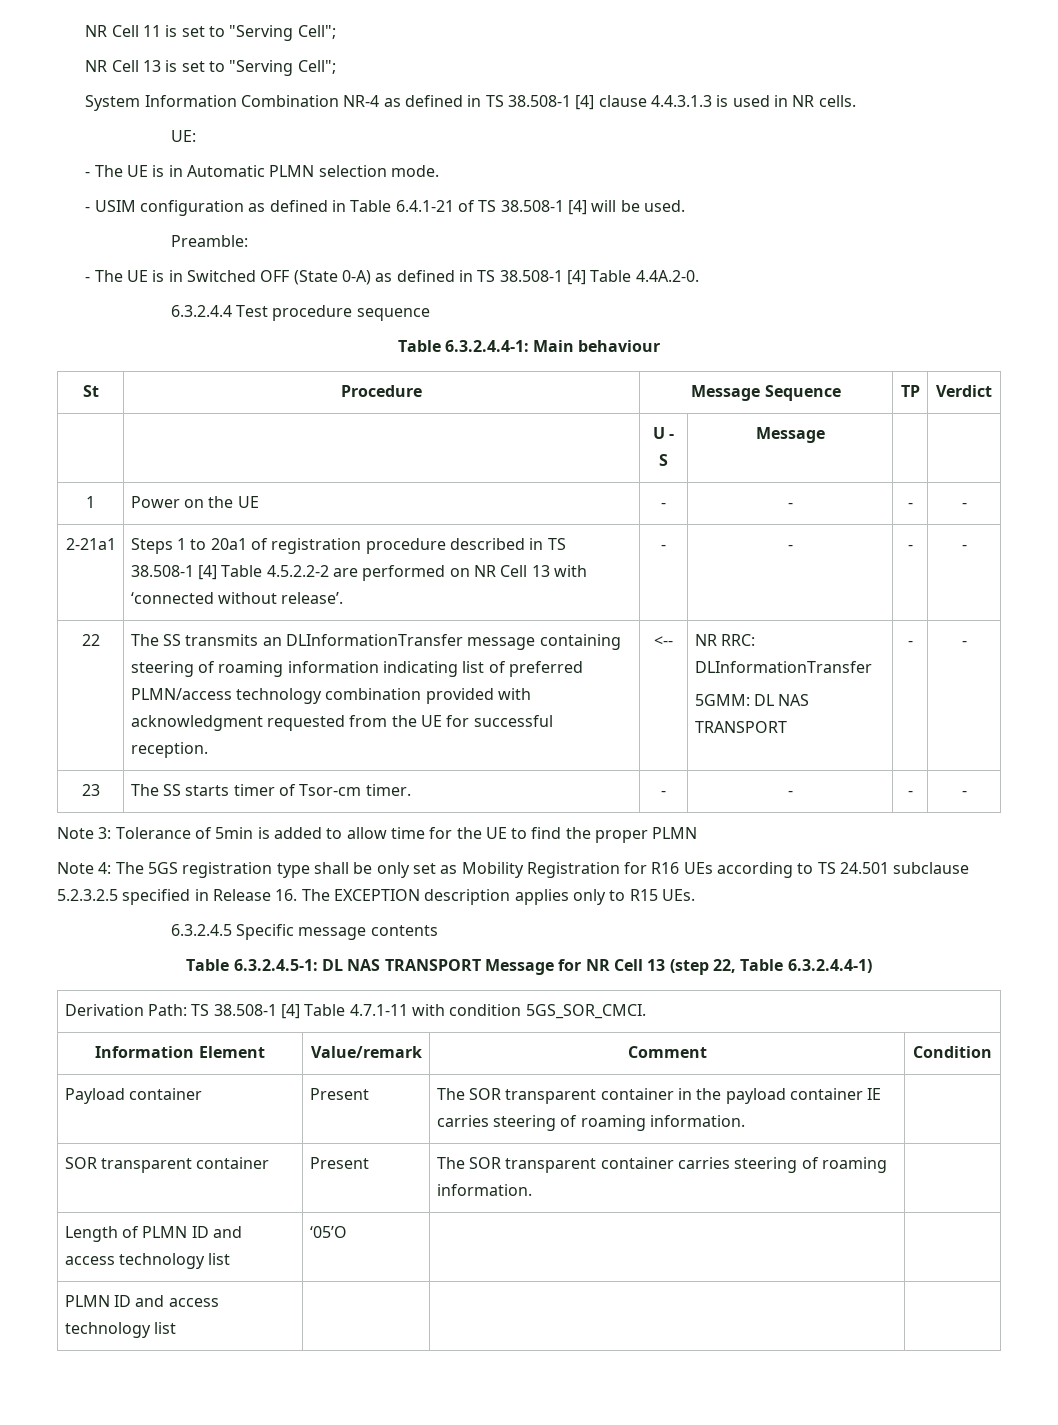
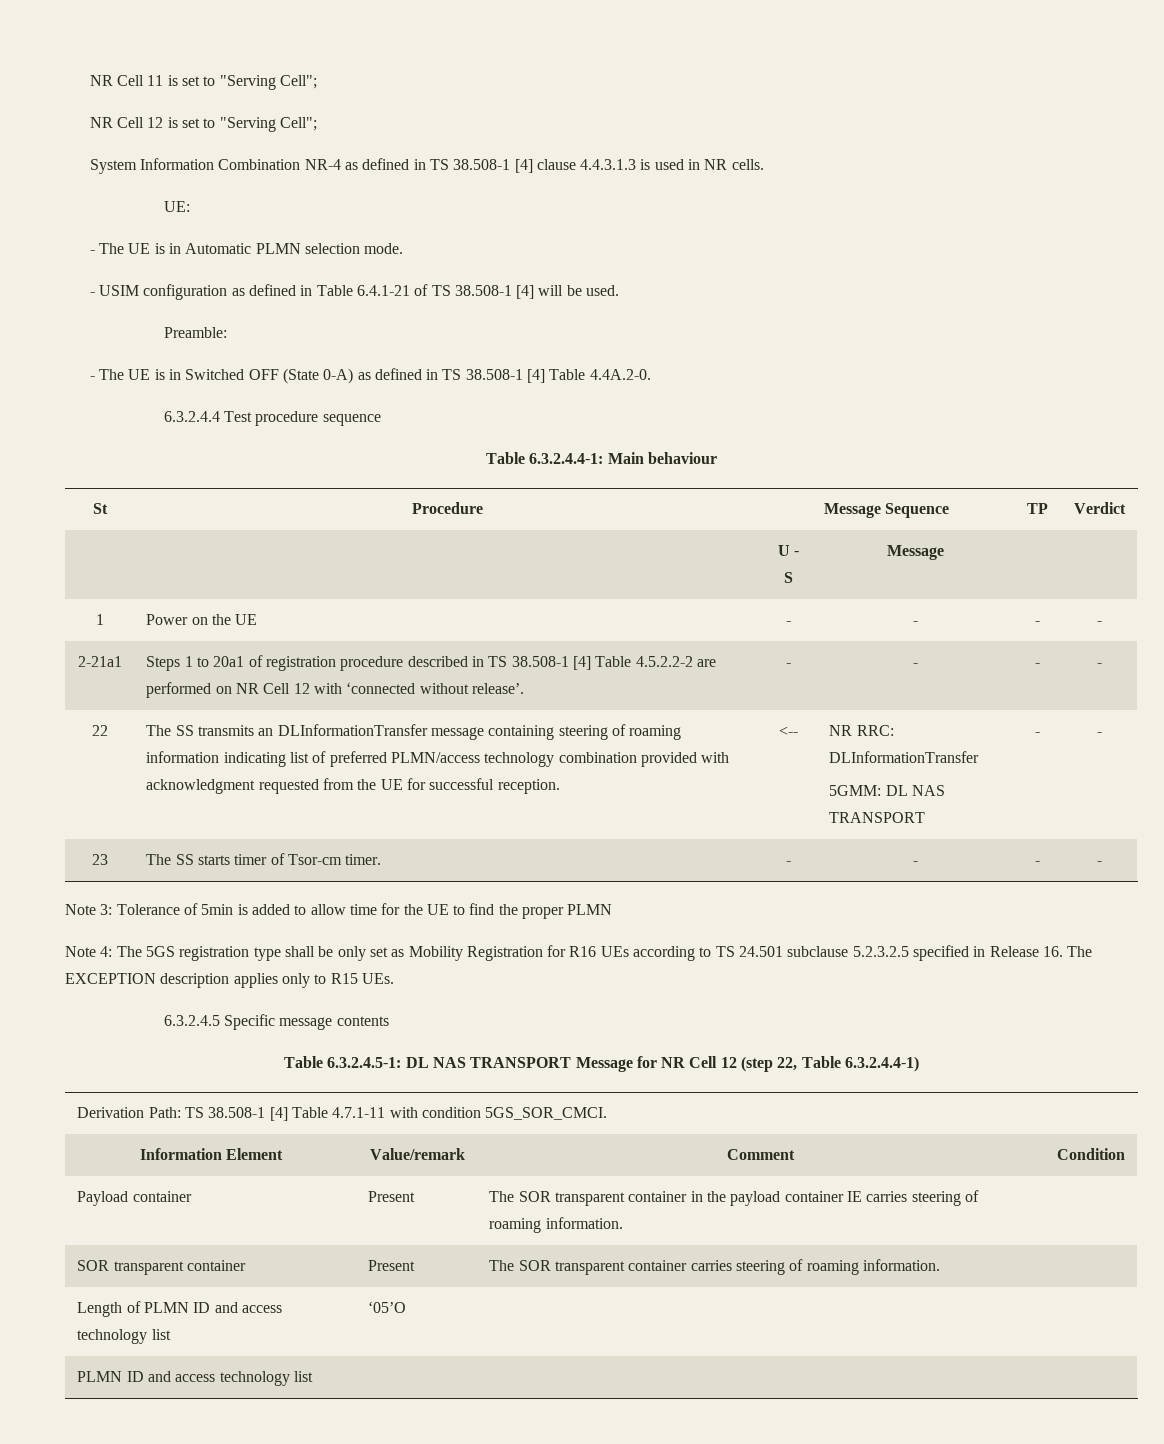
- NR Cell 13 is set to "Serving Cell";
+ NR Cell 12 is set to "Serving Cell";
- 2-21a1 | Steps 1 to 20a1 of registration procedure described in TS 38.508-1 [4] Table 4.5.2.2-2 are performed on NR Cell 13 with ‘connected without release’. | - | - | - | -
+ 2-21a1 | Steps 1 to 20a1 of registration procedure described in TS 38.508-1 [4] Table 4.5.2.2-2 are performed on NR Cell 12 with ‘connected without release’. | - | - | - | -
- Table 6.3.2.4.5-1: DL NAS TRANSPORT Message for NR Cell 13 (step 22, Table 6.3.2.4.4-1)
+ Table 6.3.2.4.5-1: DL NAS TRANSPORT Message for NR Cell 12 (step 22, Table 6.3.2.4.4-1)

